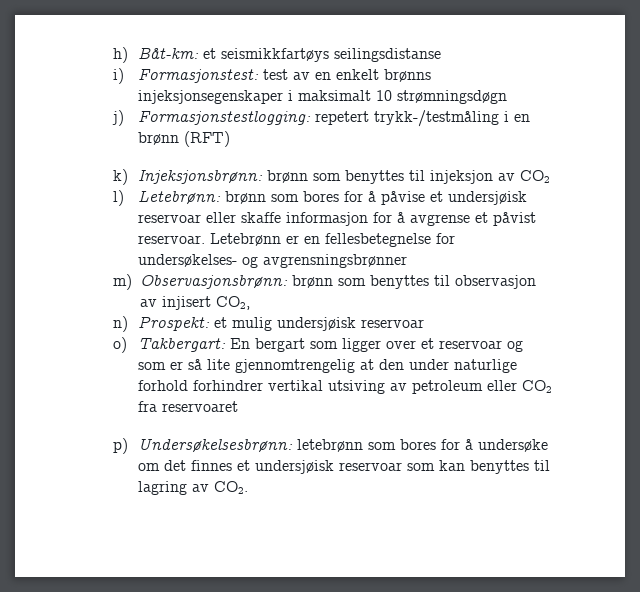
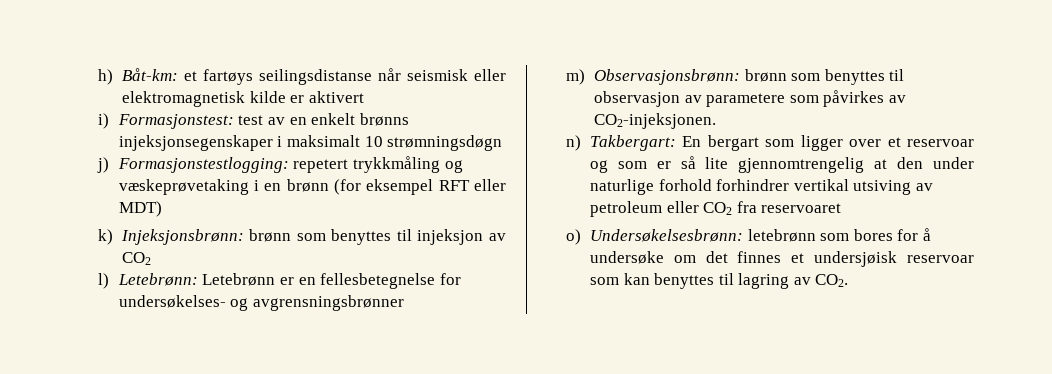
- h) Båt-km: et seismikkfartøys seilingsdistanse
+ h) Båt-km: et fartøys seilingsdistanse når seismisk eller elektromagnetisk kilde er aktivert
- j) Formasjonstestlogging: repetert trykk-/testmåling i en brønn (RFT)
+ j) Formasjonstestlogging: repetert trykkmåling og væskeprøvetaking i en brønn (for eksempel RFT eller MDT)
- l) Letebrønn: brønn som bores for å påvise et undersjøisk reservoar eller skaffe informasjon for å avgrense et påvist reservoar. Letebrønn er en fellesbetegnelse for undersøkelses- og avgrensningsbrønner
+ l) Letebrønn: Letebrønn er en fellesbetegnelse for undersøkelses- og avgrensningsbrønner
- m) Observasjonsbrønn: brønn som benyttes til observasjon av injisert CO2,
- n) Prospekt: et mulig undersjøisk reservoar
- o) Takbergart: En bergart som ligger over et reservoar og som er så lite gjennomtrengelig at den under naturlige forhold forhindrer vertikal utsiving av petroleum eller CO2 fra reservoaret
+ m) Observasjonsbrønn: brønn som benyttes til observasjon av parametere som påvirkes av CO2-injeksjonen.
+ n) Takbergart: En bergart som ligger over et reservoar og som er så lite gjennomtrengelig at den under naturlige forhold forhindrer vertikal utsiving av petroleum eller CO2 fra reservoaret
- p) Undersøkelsesbrønn: letebrønn som bores for å undersøke om det finnes et undersjøisk reservoar som kan benyttes til lagring av CO2.
+ o) Undersøkelsesbrønn: letebrønn som bores for å undersøke om det finnes et undersjøisk reservoar som kan benyttes til lagring av CO2.

